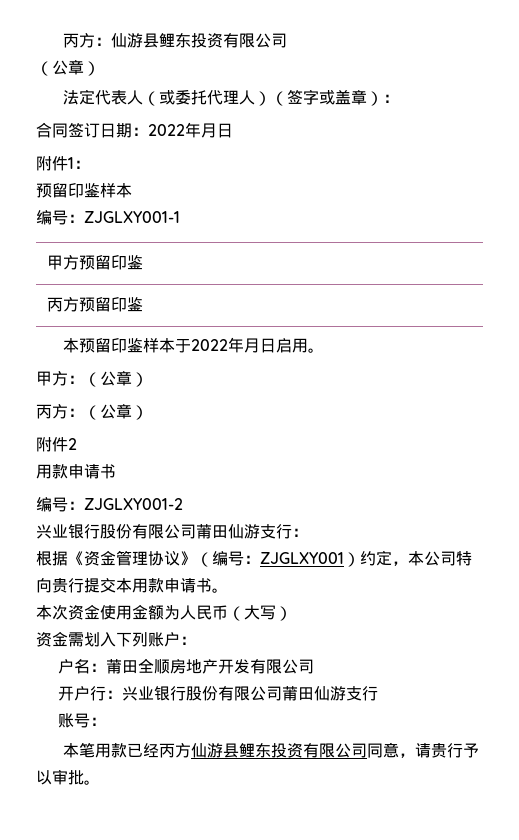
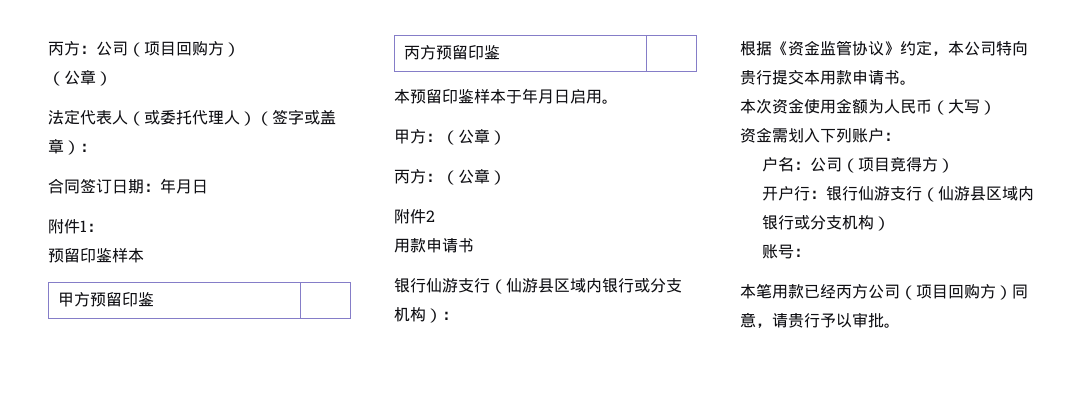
- 丙方：仙游县鲤东投资有限公司
+ 丙方：公司（项目回购方）
- 合同签订日期：2022年月日
+ 合同签订日期：年月日
- 编号：ZJGLXY001-1
- 本预留印鉴样本于2022年月日启用。
+ 本预留印鉴样本于年月日启用。
- 编号：ZJGLXY001-2
- 兴业银行股份有限公司莆田仙游支行：
- 根据《资金管理协议》（编号：ZJGLXY001）约定，本公司特向贵行提交本用款申请书。
+ 银行仙游支行（仙游县区域内银行或分支机构）：
+ 根据《资金监管协议》约定，本公司特向贵行提交本用款申请书。
- 户名：莆田全顺房地产开发有限公司
- 开户行：兴业银行股份有限公司莆田仙游支行
+ 户名：公司（项目竞得方）
+ 开户行：银行仙游支行（仙游县区域内银行或分支机构）
- 本笔用款已经丙方仙游县鲤东投资有限公司同意，请贵行予以审批。
+ 本笔用款已经丙方公司（项目回购方）同意，请贵行予以审批。

